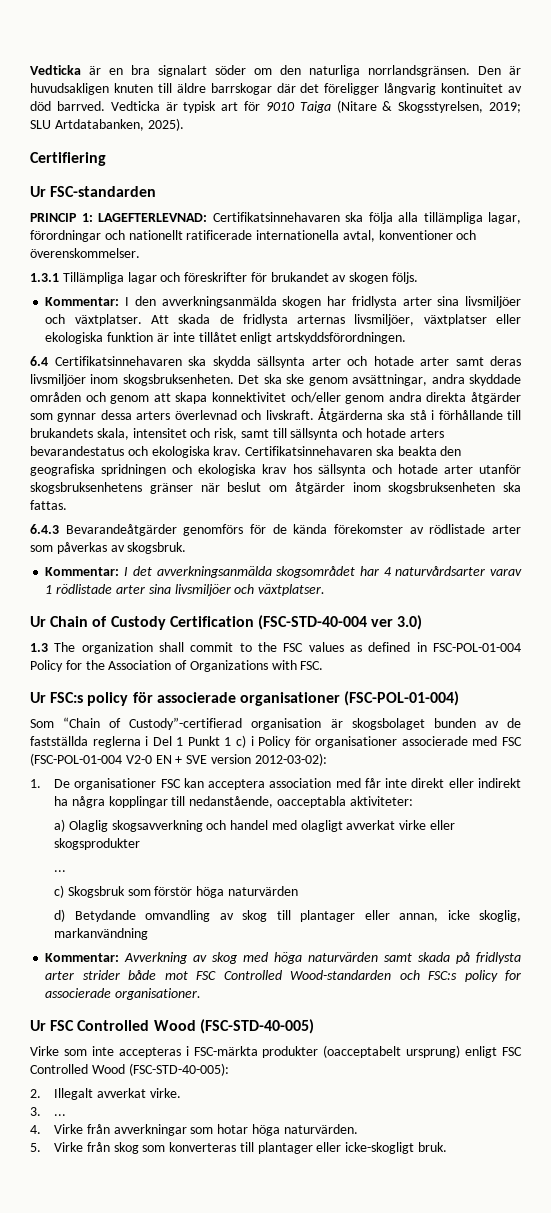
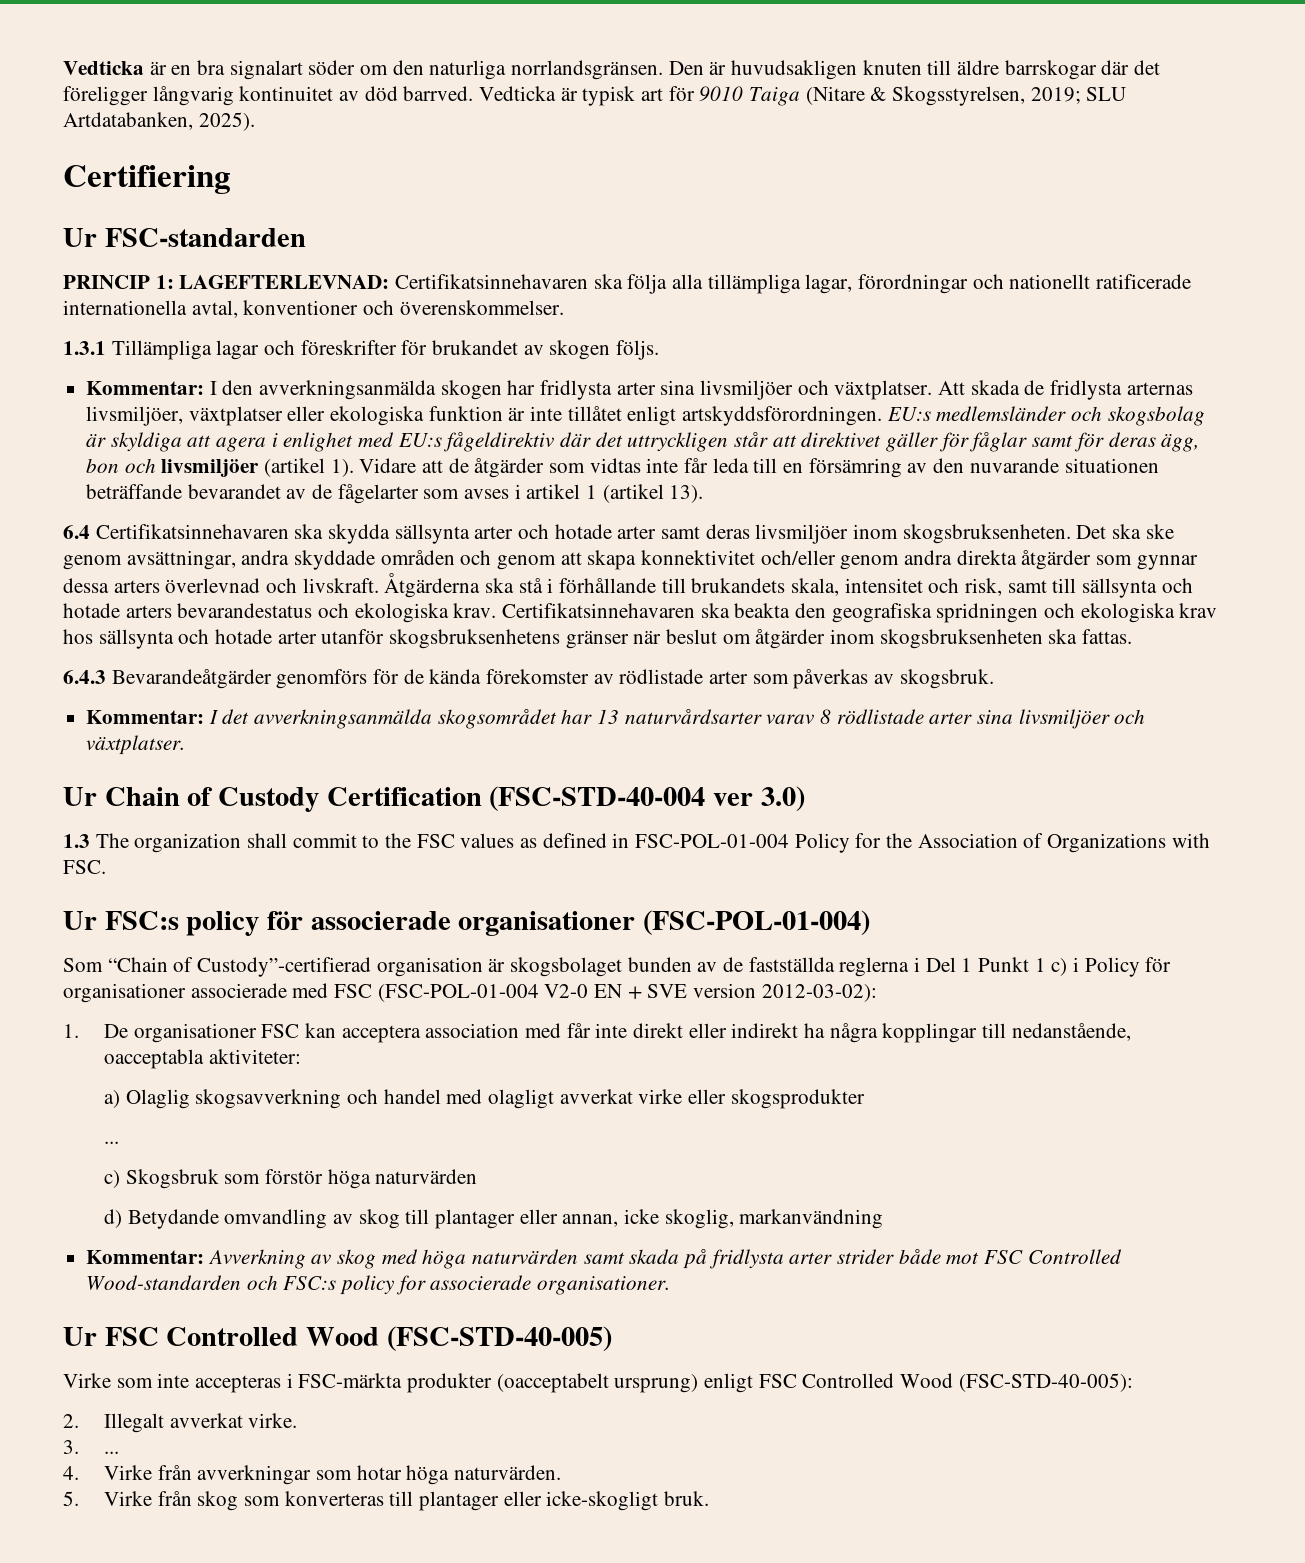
+ EU:s medlemsländer och skogsbolag är skyldiga att agera i enlighet med EU:s fågeldirektiv där det uttryckligen står att direktivet gäller för fåglar samt för deras ägg, bon och livsmiljöer (artikel 1). Vidare att de åtgärder som vidtas inte får leda till en försämring av den nuvarande situationen beträffande bevarandet av de fågelarter som avses i artikel 1 (artikel 13).
- Kommentar: I det avverkningsanmälda skogsområdet har 4 naturvårdsarter varav 1 rödlistade arter sina livsmiljöer och växtplatser.
+ Kommentar: I det avverkningsanmälda skogsområdet har 13 naturvårdsarter varav 8 rödlistade arter sina livsmiljöer och växtplatser.

